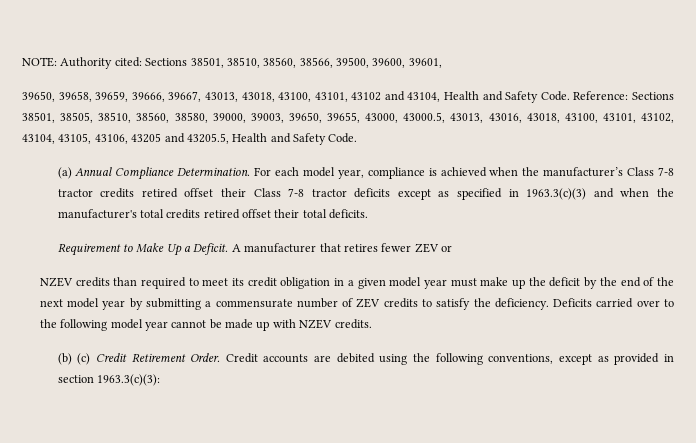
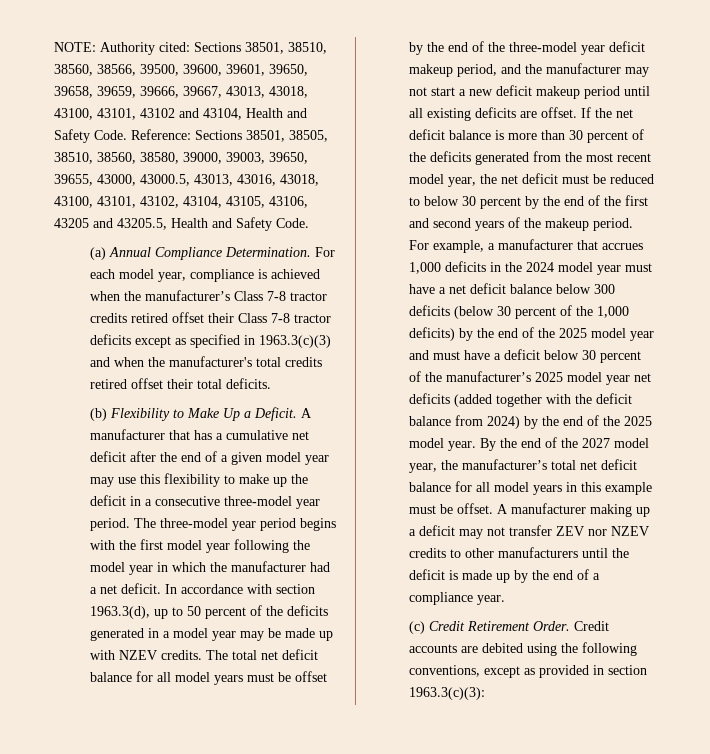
- NOTE: Authority cited: Sections 38501, 38510, 38560, 38566, 39500, 39600, 39601,
- 39650, 39658, 39659, 39666, 39667, 43013, 43018, 43100, 43101, 43102 and 43104, Health and Safety Code.
+ NOTE: Authority cited: Sections 38501, 38510, 38560, 38566, 39500, 39600, 39601, 39650, 39658, 39659, 39666, 39667, 43013, 43018, 43100, 43101, 43102 and 43104, Health and Safety Code.
- Requirement to Make Up a Deficit.
+ (b) Flexibility to Make Up a Deficit.
- A manufacturer that retires fewer ZEV or
- NZEV credits than required to meet its credit obligation in a given model year must make up the deficit by the end of the next model year by submitting a commensurate number of ZEV credits to satisfy the deficiency. Deficits carried over to the following model year cannot be made up with NZEV credits.
- (b) (c) Credit Retirement Order.
+ A manufacturer that has a cumulative net deficit after the end of a given model year may use this flexibility to make up the deficit in a consecutive three-model year period. The three-model year period begins with the first model year following the model year in which the manufacturer had a net deficit. In accordance with section 1963.3(d), up to 50 percent of the deficits generated in a model year may be made up with NZEV credits. The total net deficit balance for all model years must be offset by the end of the three-model year deficit makeup period, and the manufacturer may not start a new deficit makeup period until all existing deficits are offset. If the net deficit balance is more than 30 percent of the deficits generated from the most recent model year, the net deficit must be reduced to below 30 percent by the end of the first and second years of the makeup period. For example, a manufacturer that accrues 1,000 deficits in the 2024 model year must have a net deficit balance below 300 deficits (below 30 percent of the 1,000 deficits) by the end of the 2025 model year and must have a deficit below 30 percent of the manufacturer’s 2025 model year net deficits (added together with the deficit balance from 2024) by the end of the 2025 model year. By the end of the 2027 model year, the manufacturer’s total net deficit balance for all model years in this example must be offset. A manufacturer making up a deficit may not transfer ZEV nor NZEV credits to other manufacturers until the deficit is made up by the end of a compliance year.
+ (c) Credit Retirement Order.

